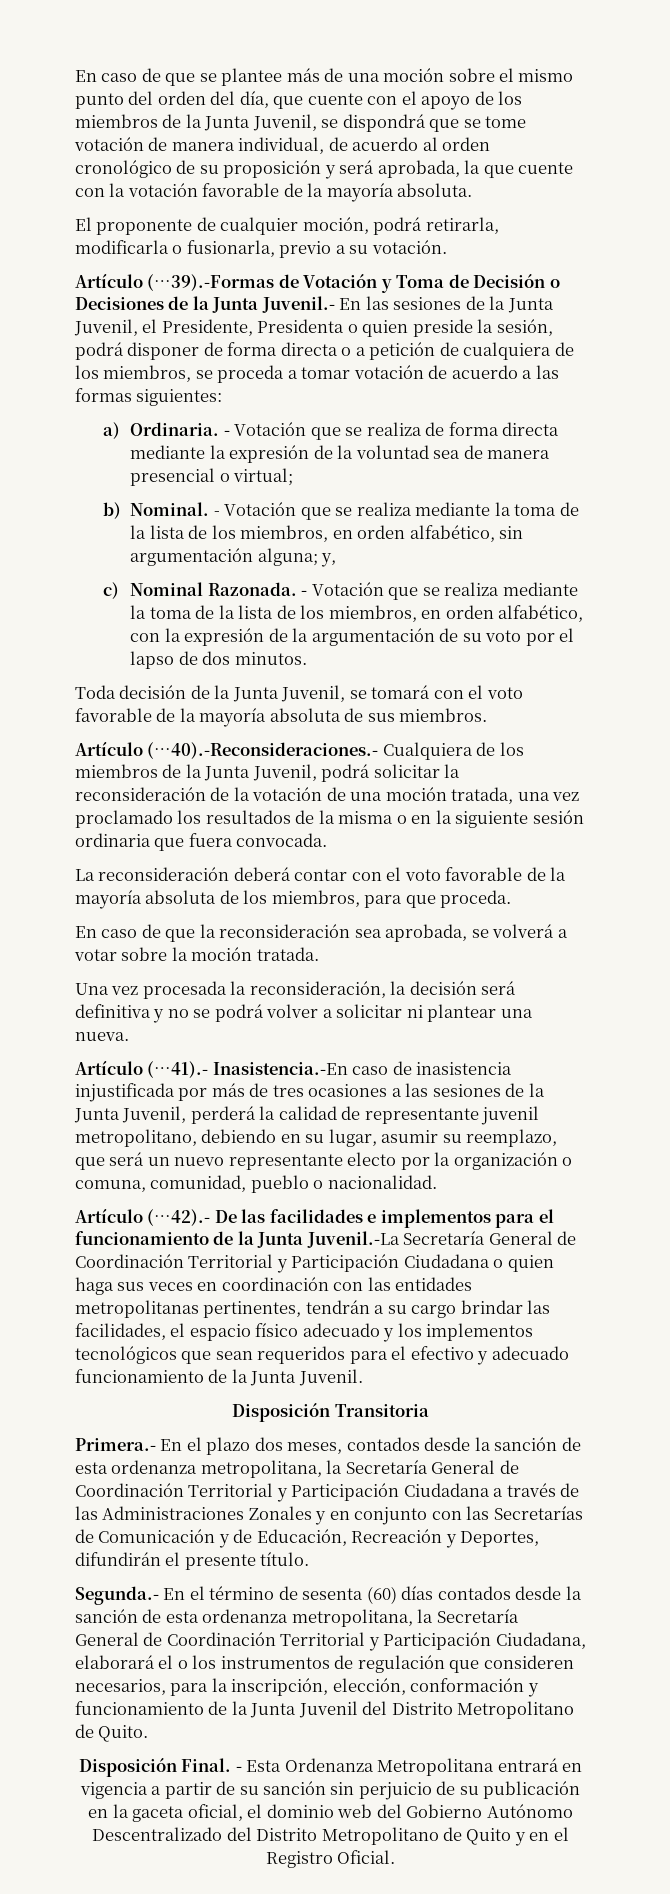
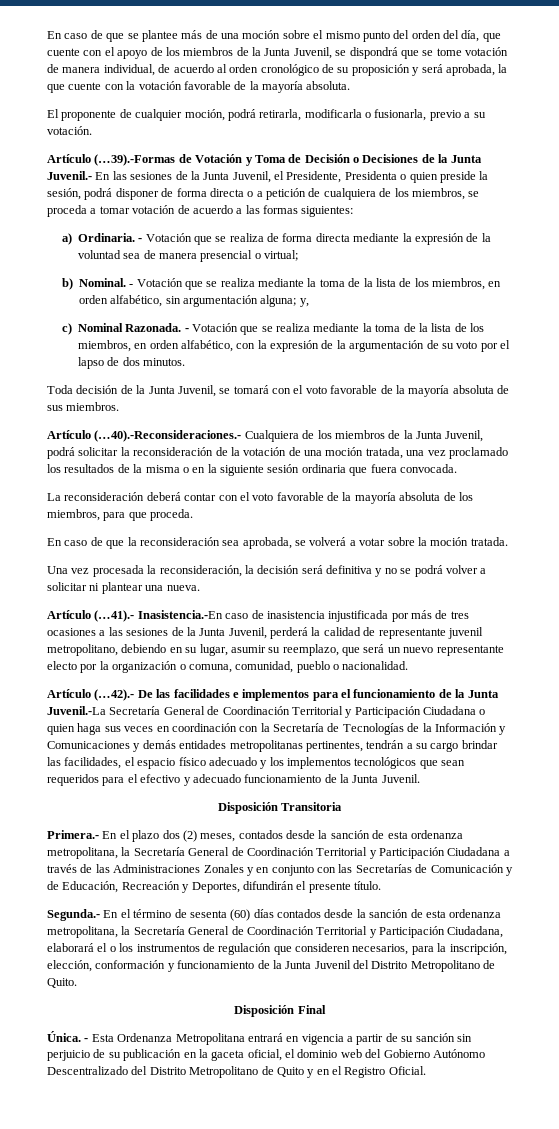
- Artículo (…42).- De las facilidades e implementos para el funcionamiento de la Junta Juvenil.-La Secretaría General de Coordinación Territorial y Participación Ciudadana o quien haga sus veces en coordinación con las entidades metropolitanas pertinentes, tendrán a su cargo brindar las facilidades, el espacio físico adecuado y los implementos tecnológicos que sean requeridos para el efectivo y adecuado funcionamiento de la Junta Juvenil.
+ Artículo (…42).- De las facilidades e implementos para el funcionamiento de la Junta Juvenil.-La Secretaría General de Coordinación Territorial y Participación Ciudadana o quien haga sus veces en coordinación con la Secretaría de Tecnologías de la Información y Comunicaciones y demás entidades metropolitanas pertinentes, tendrán a su cargo brindar las facilidades, el espacio físico adecuado y los implementos tecnológicos que sean requeridos para el efectivo y adecuado funcionamiento de la Junta Juvenil.
- Primera.- En el plazo dos meses, contados desde la sanción de esta ordenanza metropolitana, la Secretaría General de Coordinación Territorial y Participación Ciudadana a través de las Administraciones Zonales y en conjunto con las Secretarías de Comunicación y de Educación, Recreación y Deportes, difundirán el presente título.
+ Primera.- En el plazo dos (2) meses, contados desde la sanción de esta ordenanza metropolitana, la Secretaría General de Coordinación Territorial y Participación Ciudadana a través de las Administraciones Zonales y en conjunto con las Secretarías de Comunicación y de Educación, Recreación y Deportes, difundirán el presente título.
- Disposición Final.
+ Disposición Final
+ Única.

